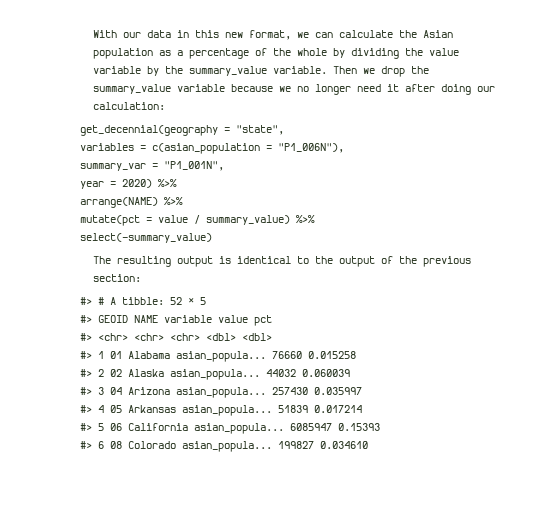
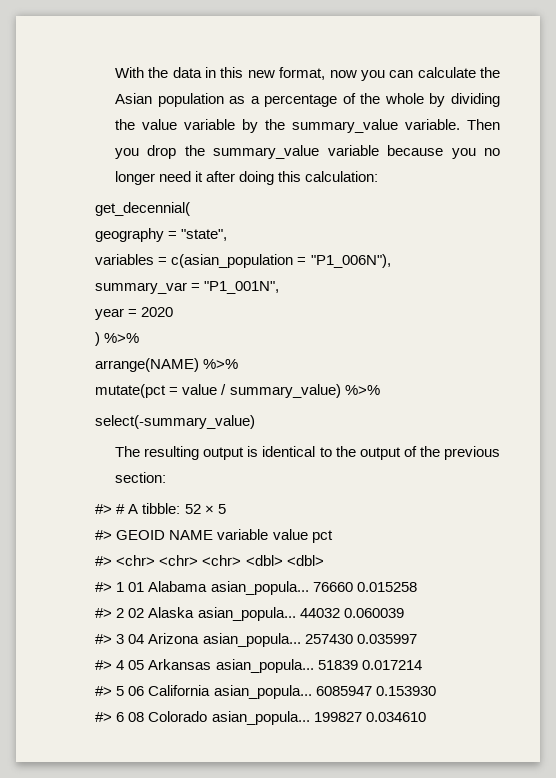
- With our data in this new format, we can calculate the Asian population as a percentage of the whole by dividing the value variable by the summary_value variable.
+ With the data in this new format, now you can calculate the Asian population as a percentage of the whole by dividing the value variable by the summary_value variable.
- Then we drop the summary_value variable because we no longer need it after doing our calculation:
+ Then you drop the summary_value variable because you no longer need it after doing this calculation:
- get_decennial(geography = "state",
+ get_decennial(
+ geography = "state",
- year = 2020) %>%
+ year = 2020
+ ) %>%
- 6085947 0.15393
+ 6085947 0.153930

